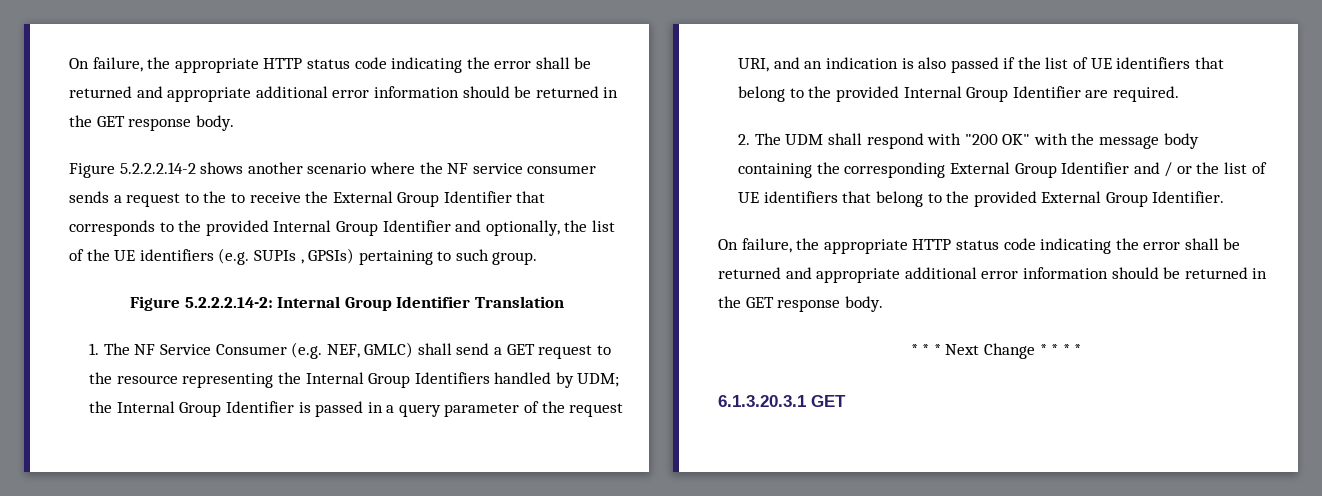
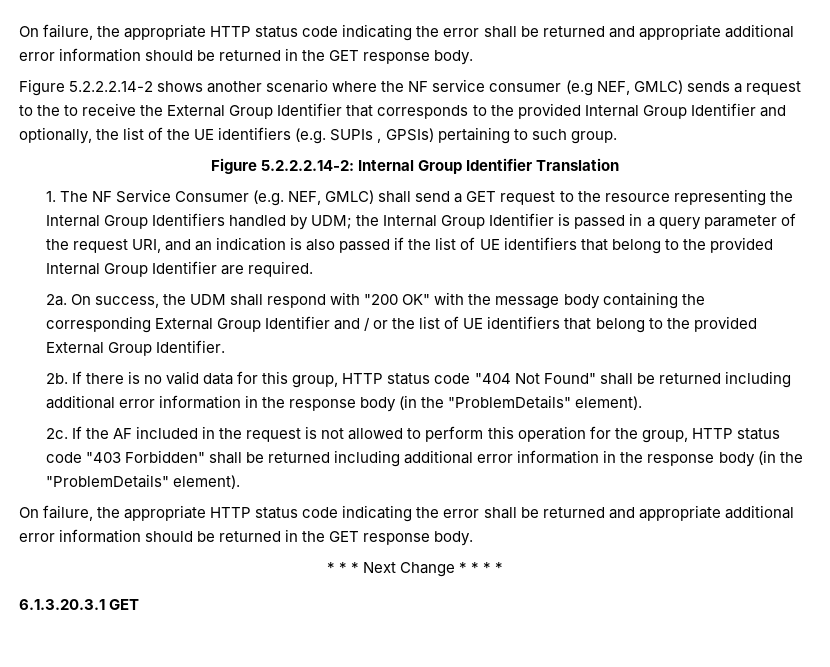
- Figure 5.2.2.2.14-2 shows another scenario where the NF service consumer sends a request to the to receive the External Group Identifier that corresponds to the provided Internal Group Identifier and optionally, the list of the UE identifiers (e.g. SUPIs , GPSIs) pertaining to such group.
+ Figure 5.2.2.2.14-2 shows another scenario where the NF service consumer (e.g NEF, GMLC) sends a request to the to receive the External Group Identifier that corresponds to the provided Internal Group Identifier and optionally, the list of the UE identifiers (e.g. SUPIs , GPSIs) pertaining to such group.
- 2. The UDM shall respond with "200 OK" with the message body containing the corresponding External Group Identifier and / or the list of UE identifiers that belong to the provided External Group Identifier.
+ 2a. On success, the UDM shall respond with "200 OK" with the message body containing the corresponding External Group Identifier and / or the list of UE identifiers that belong to the provided External Group Identifier.
+ 2b. If there is no valid data for this group, HTTP status code "404 Not Found" shall be returned including additional error information in the response body (in the "ProblemDetails" element).
+ 2c. If the AF included in the request is not allowed to perform this operation for the group, HTTP status code "403 Forbidden" shall be returned including additional error information in the response body (in the "ProblemDetails" element).

